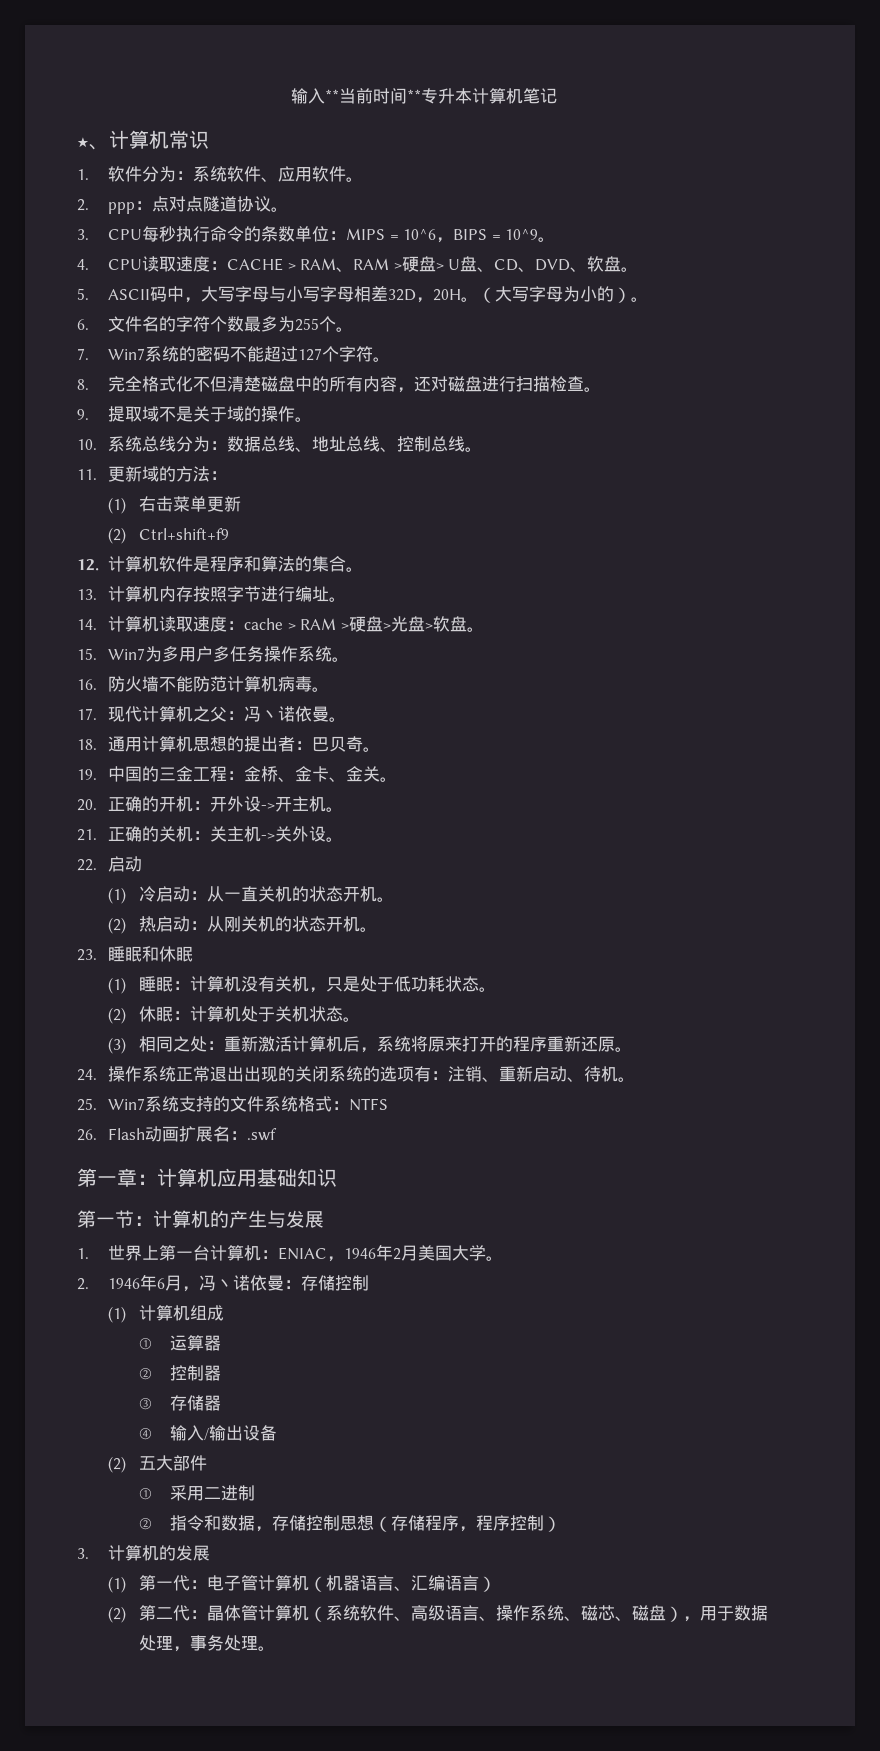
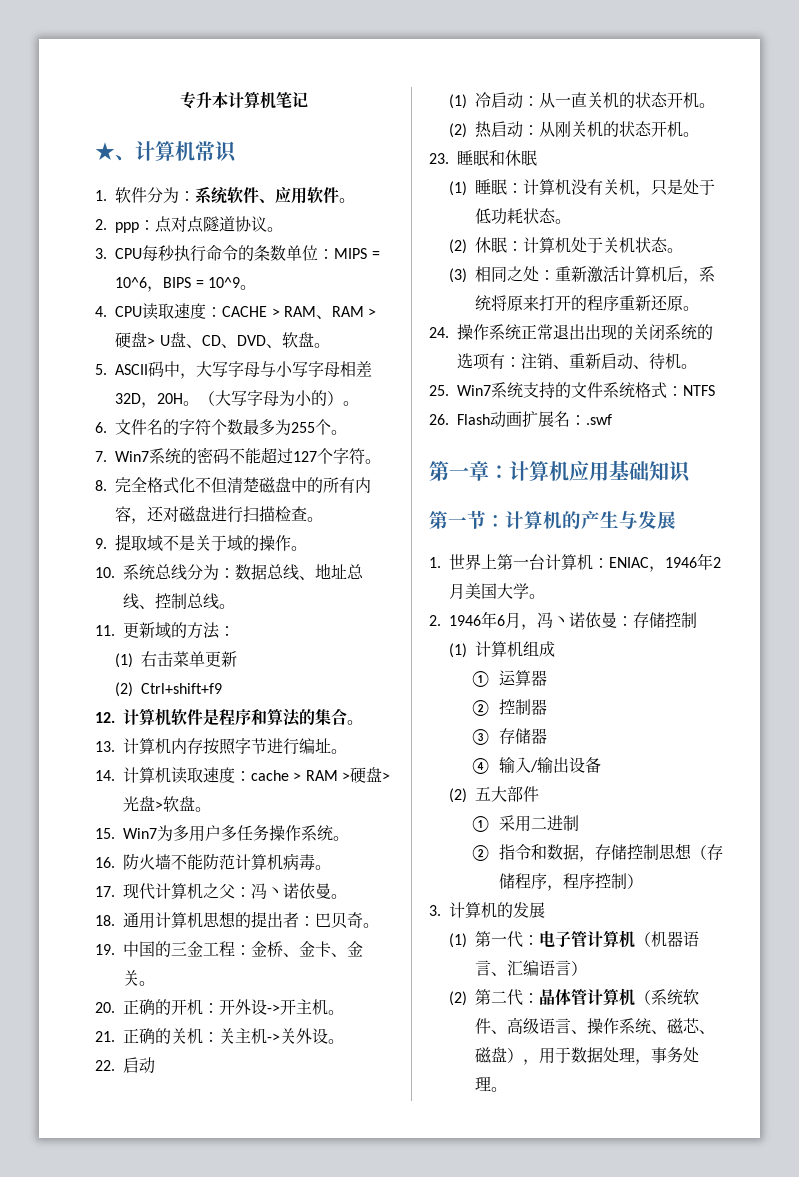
- 输入**当前时间**专升本计算机笔记
+ 专升本计算机笔记

